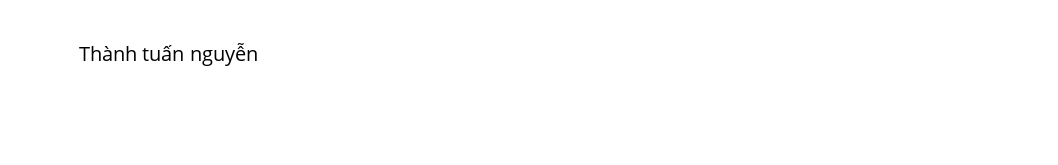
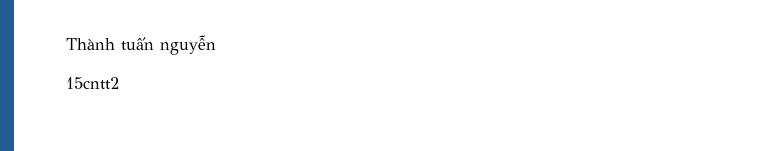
+ 15cntt2

